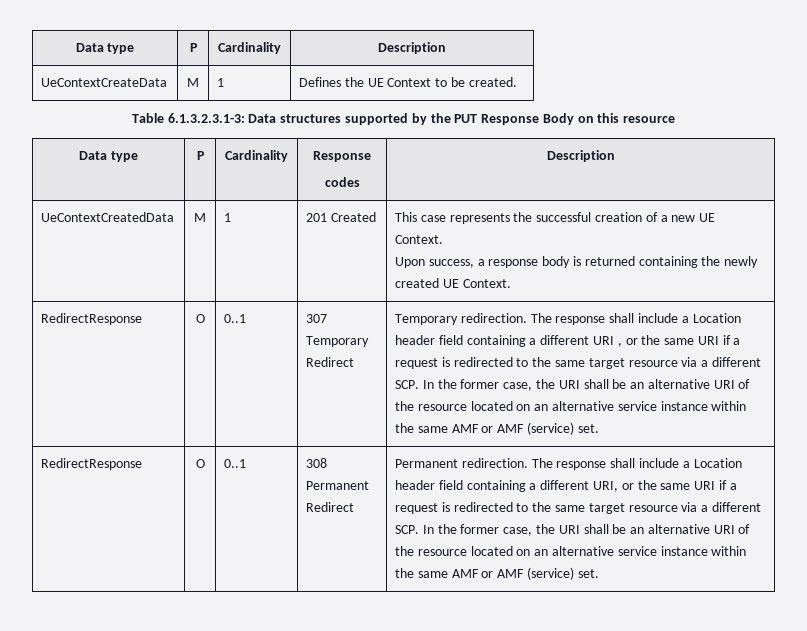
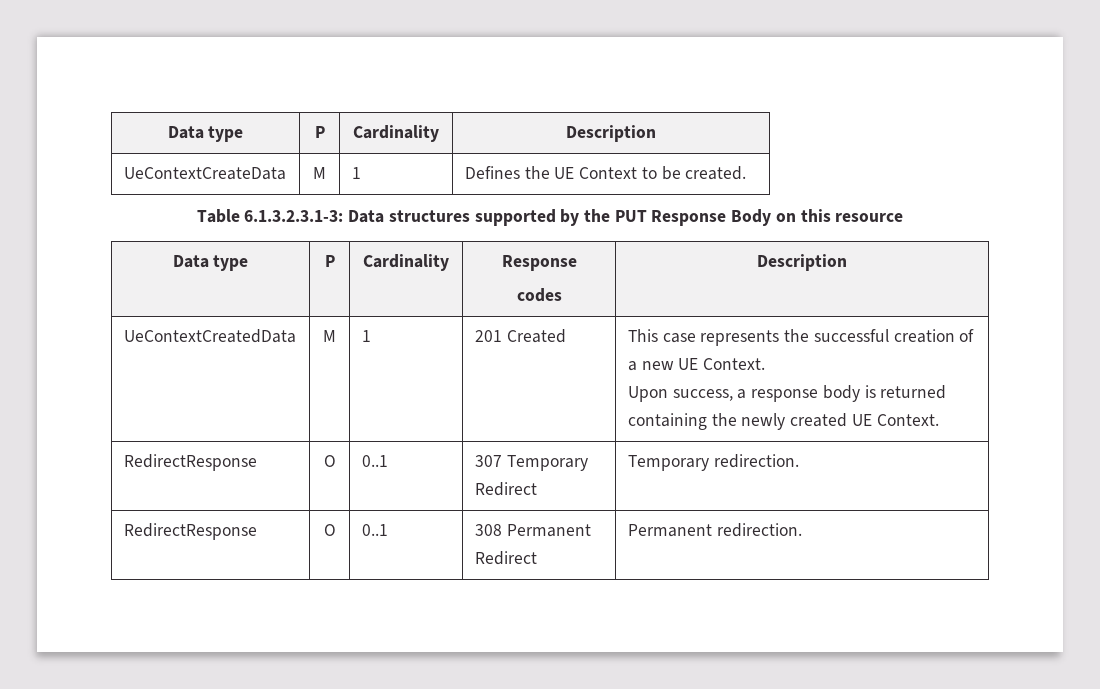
- The response shall include a Location header field containing a different URI , or the same URI if a request is redirected to the same target resource via a different SCP. In the former case, the URI shall be an alternative URI of the resource located on an alternative service instance within the same AMF or AMF (service) set.
- The response shall include a Location header field containing a different URI, or the same URI if a request is redirected to the same target resource via a different SCP. In the former case, the URI shall be an alternative URI of the resource located on an alternative service instance within the same AMF or AMF (service) set.

